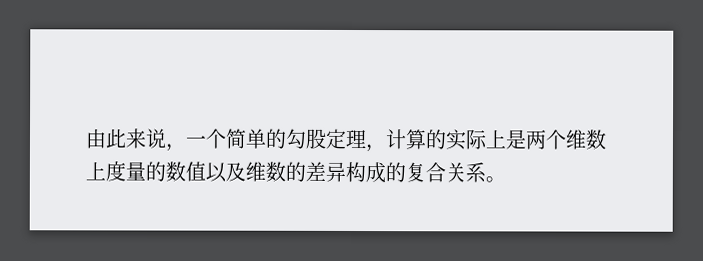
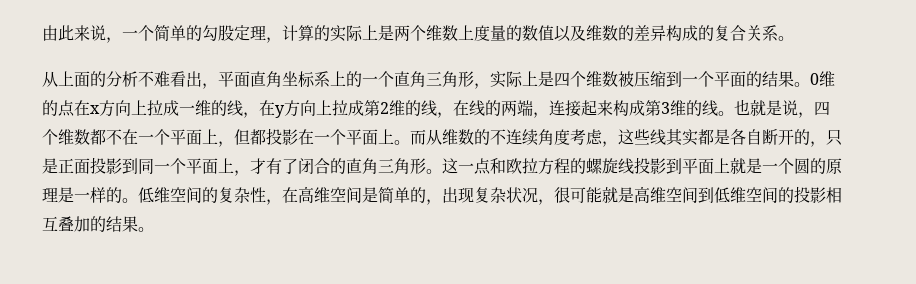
+ 从上面的分析不难看出，平面直角坐标系上的一个直角三角形，实际上是四个维数被压缩到一个平面的结果。0维的点在x方向上拉成一维的线，在y方向上拉成第2维的线，在线的两端，连接起来构成第3维的线。也就是说，四个维数都不在一个平面上，但都投影在一个平面上。而从维数的不连续角度考虑，这些线其实都是各自断开的，只是正面投影到同一个平面上，才有了闭合的直角三角形。这一点和欧拉方程的螺旋线投影到平面上就是一个圆的原理是一样的。低维空间的复杂性，在高维空间是简单的，出现复杂状况，很可能就是高维空间到低维空间的投影相互叠加的结果。

